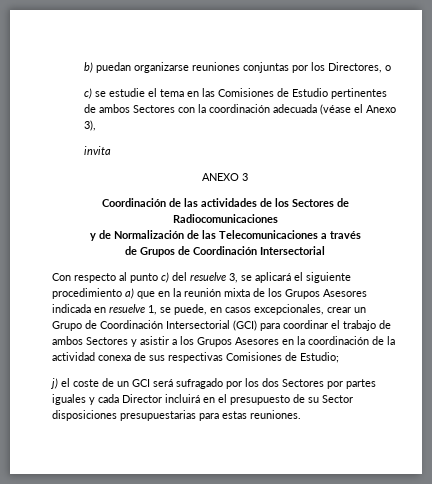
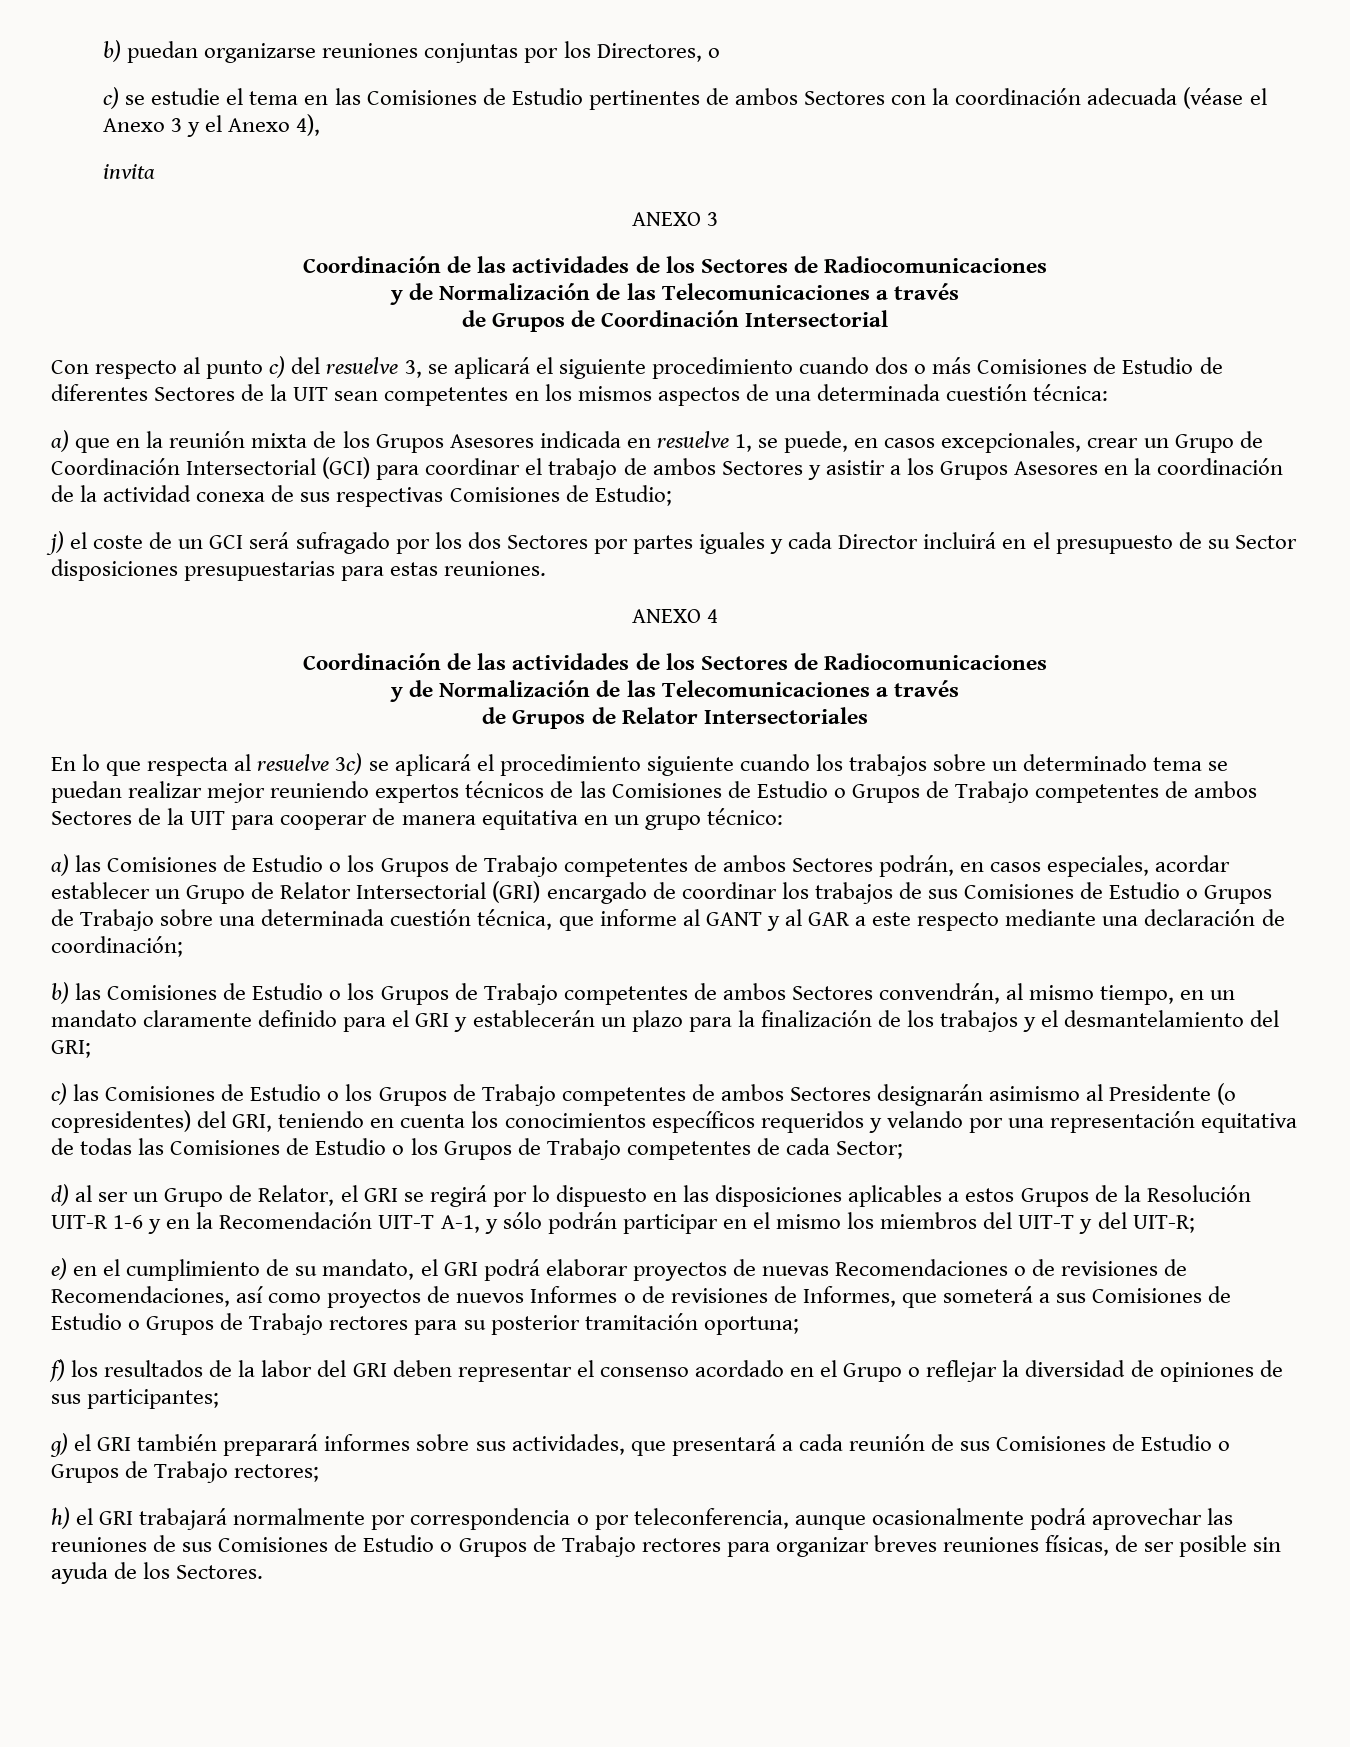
- c) se estudie el tema en las Comisiones de Estudio pertinentes de ambos Sectores con la coordinación adecuada (véase el Anexo 3),
+ c) se estudie el tema en las Comisiones de Estudio pertinentes de ambos Sectores con la coordinación adecuada (véase el Anexo 3 y el Anexo 4),
- Con respecto al punto c) del resuelve 3, se aplicará el siguiente procedimiento a) que en la reunión mixta de los Grupos Asesores indicada en resuelve 1, se puede, en casos excepcionales, crear un Grupo de Coordinación Intersectorial (GCI) para coordinar el trabajo de ambos Sectores y asistir a los Grupos Asesores en la coordinación de la actividad conexa de sus respectivas Comisiones de Estudio;
+ Con respecto al punto c) del resuelve 3, se aplicará el siguiente procedimiento cuando dos o más Comisiones de Estudio de diferentes Sectores de la UIT sean competentes en los mismos aspectos de una determinada cuestión técnica:
+ a) que en la reunión mixta de los Grupos Asesores indicada en resuelve 1, se puede, en casos excepcionales, crear un Grupo de Coordinación Intersectorial (GCI) para coordinar el trabajo de ambos Sectores y asistir a los Grupos Asesores en la coordinación de la actividad conexa de sus respectivas Comisiones de Estudio;
+ ANEXO 4
+ Coordinación de las actividades de los Sectores de Radiocomunicaciones
+ y de Normalización de las Telecomunicaciones a través
+ de Grupos de Relator Intersectoriales
+ En lo que respecta al resuelve 3c) se aplicará el procedimiento siguiente cuando los trabajos sobre un determinado tema se puedan realizar mejor reuniendo expertos técnicos de las Comisiones de Estudio o Grupos de Trabajo competentes de ambos Sectores de la UIT para cooperar de manera equitativa en un grupo técnico:
+ a) las Comisiones de Estudio o los Grupos de Trabajo competentes de ambos Sectores podrán, en casos especiales, acordar establecer un Grupo de Relator Intersectorial (GRI) encargado de coordinar los trabajos de sus Comisiones de Estudio o Grupos de Trabajo sobre una determinada cuestión técnica, que informe al GANT y al GAR a este respecto mediante una declaración de coordinación;
+ b) las Comisiones de Estudio o los Grupos de Trabajo competentes de ambos Sectores convendrán, al mismo tiempo, en un mandato claramente definido para el GRI y establecerán un plazo para la finalización de los trabajos y el desmantelamiento del GRI;
+ c) las Comisiones de Estudio o los Grupos de Trabajo competentes de ambos Sectores designarán asimismo al Presidente (o copresidentes) del GRI, teniendo en cuenta los conocimientos específicos requeridos y velando por una representación equitativa de todas las Comisiones de Estudio o los Grupos de Trabajo competentes de cada Sector;
+ d) al ser un Grupo de Relator, el GRI se regirá por lo dispuesto en las disposiciones aplicables a estos Grupos de la Resolución UIT-R 1-6 y en la Recomendación UIT-T A-1, y sólo podrán participar en el mismo los miembros del UIT-T y del UIT-R;
+ e) en el cumplimiento de su mandato, el GRI podrá elaborar proyectos de nuevas Recomendaciones o de revisiones de Recomendaciones, así como proyectos de nuevos Informes o de revisiones de Informes, que someterá a sus Comisiones de Estudio o Grupos de Trabajo rectores para su posterior tramitación oportuna;
+ f) los resultados de la labor del GRI deben representar el consenso acordado en el Grupo o reflejar la diversidad de opiniones de sus participantes;
+ g) el GRI también preparará informes sobre sus actividades, que presentará a cada reunión de sus Comisiones de Estudio o Grupos de Trabajo rectores;
+ h) el GRI trabajará normalmente por correspondencia o por teleconferencia, aunque ocasionalmente podrá aprovechar las reuniones de sus Comisiones de Estudio o Grupos de Trabajo rectores para organizar breves reuniones físicas, de ser posible sin ayuda de los Sectores.

